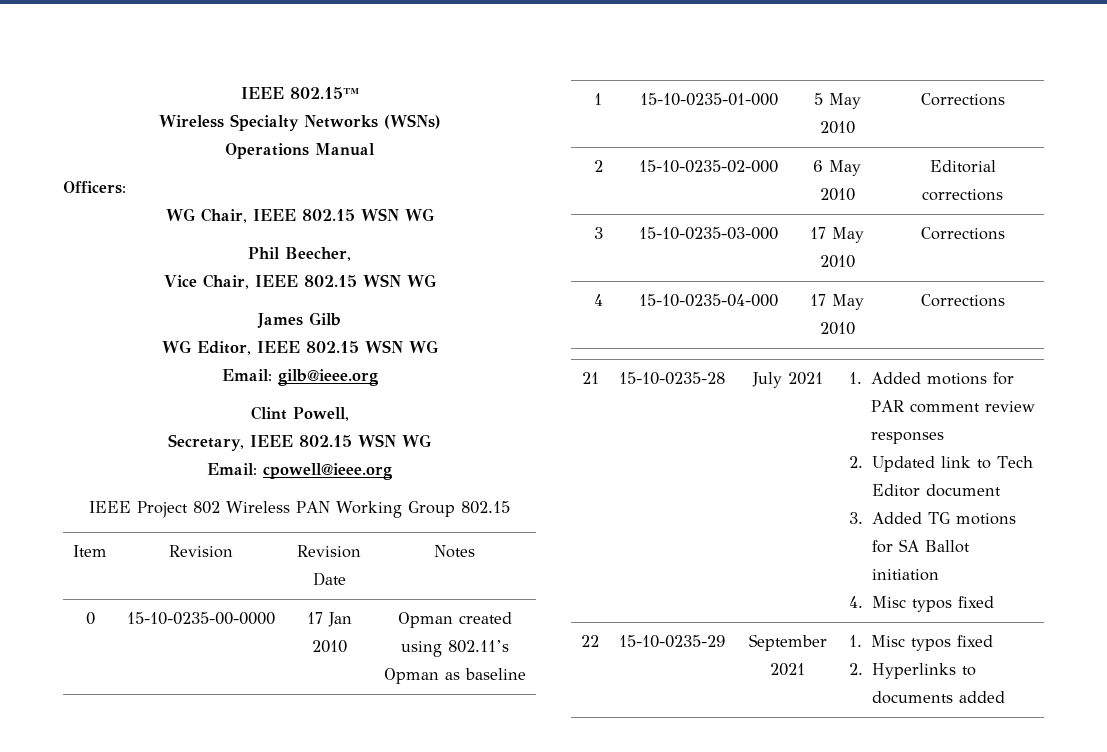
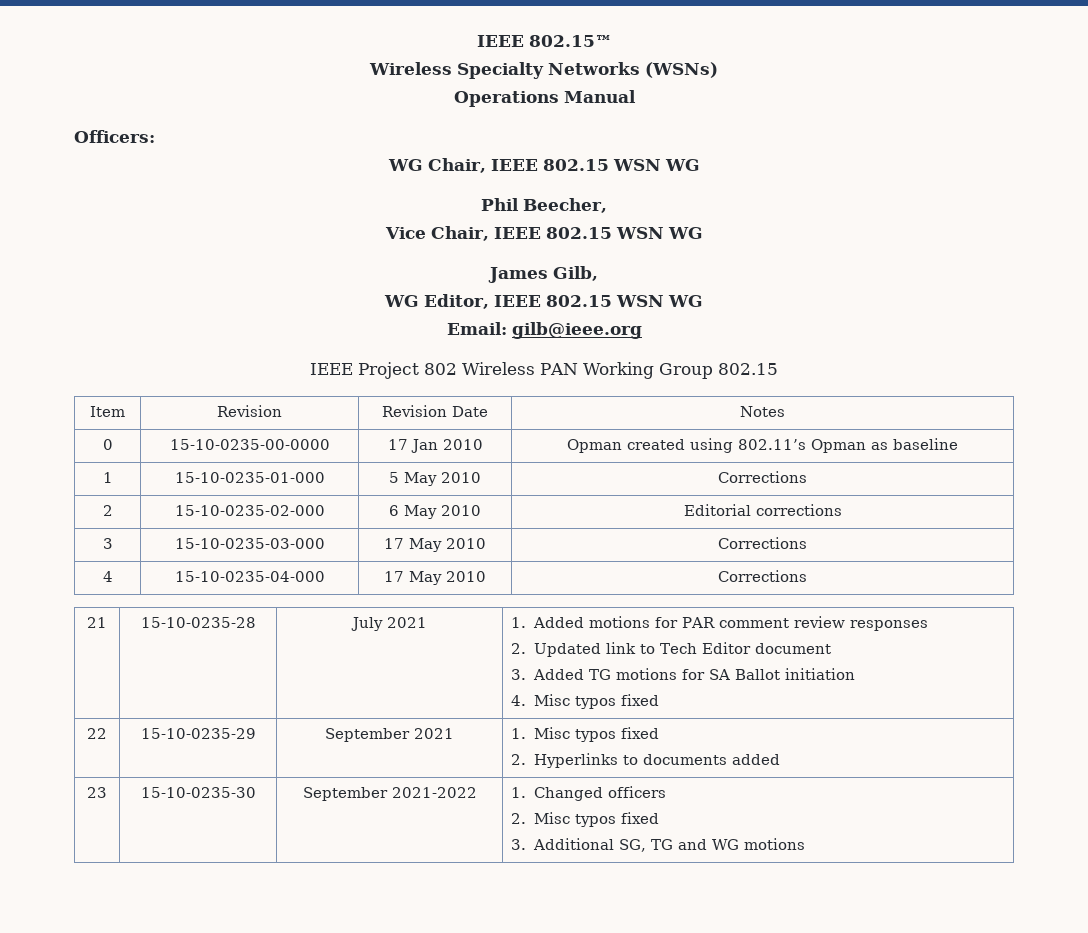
- James Gilb
+ James Gilb,
- Clint Powell,
- Secretary, IEEE 802.15 WSN WG
- Email: cpowell@ieee.org
+ 23 | 15-10-0235-30 | September 2021-2022 | 1. Changed officers
+ 2. Misc typos fixed
+ 3. Additional SG, TG and WG motions

